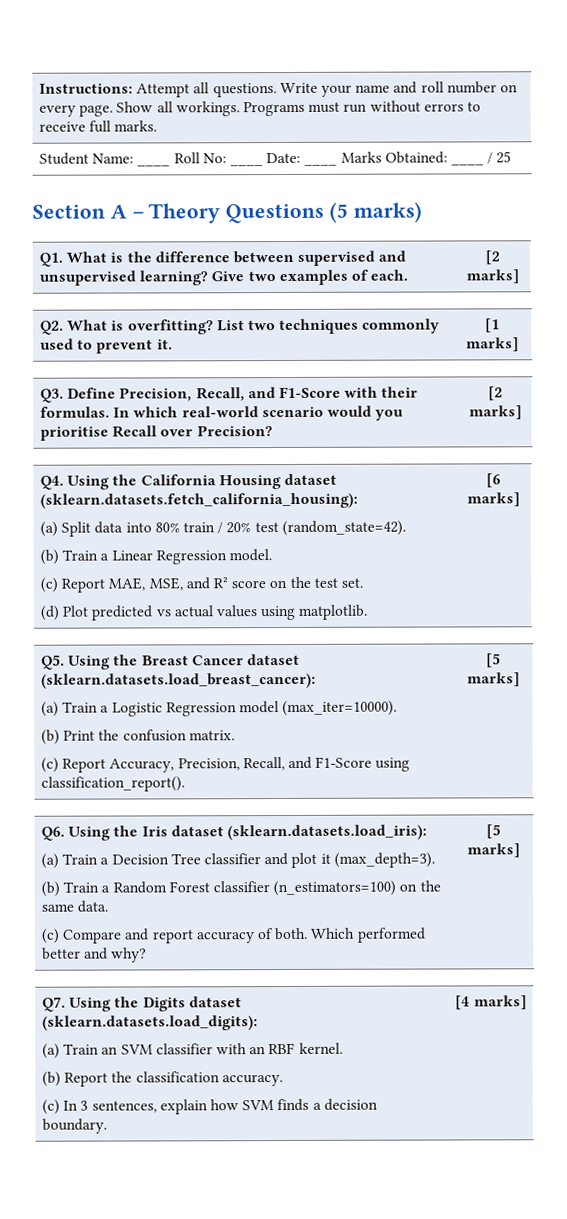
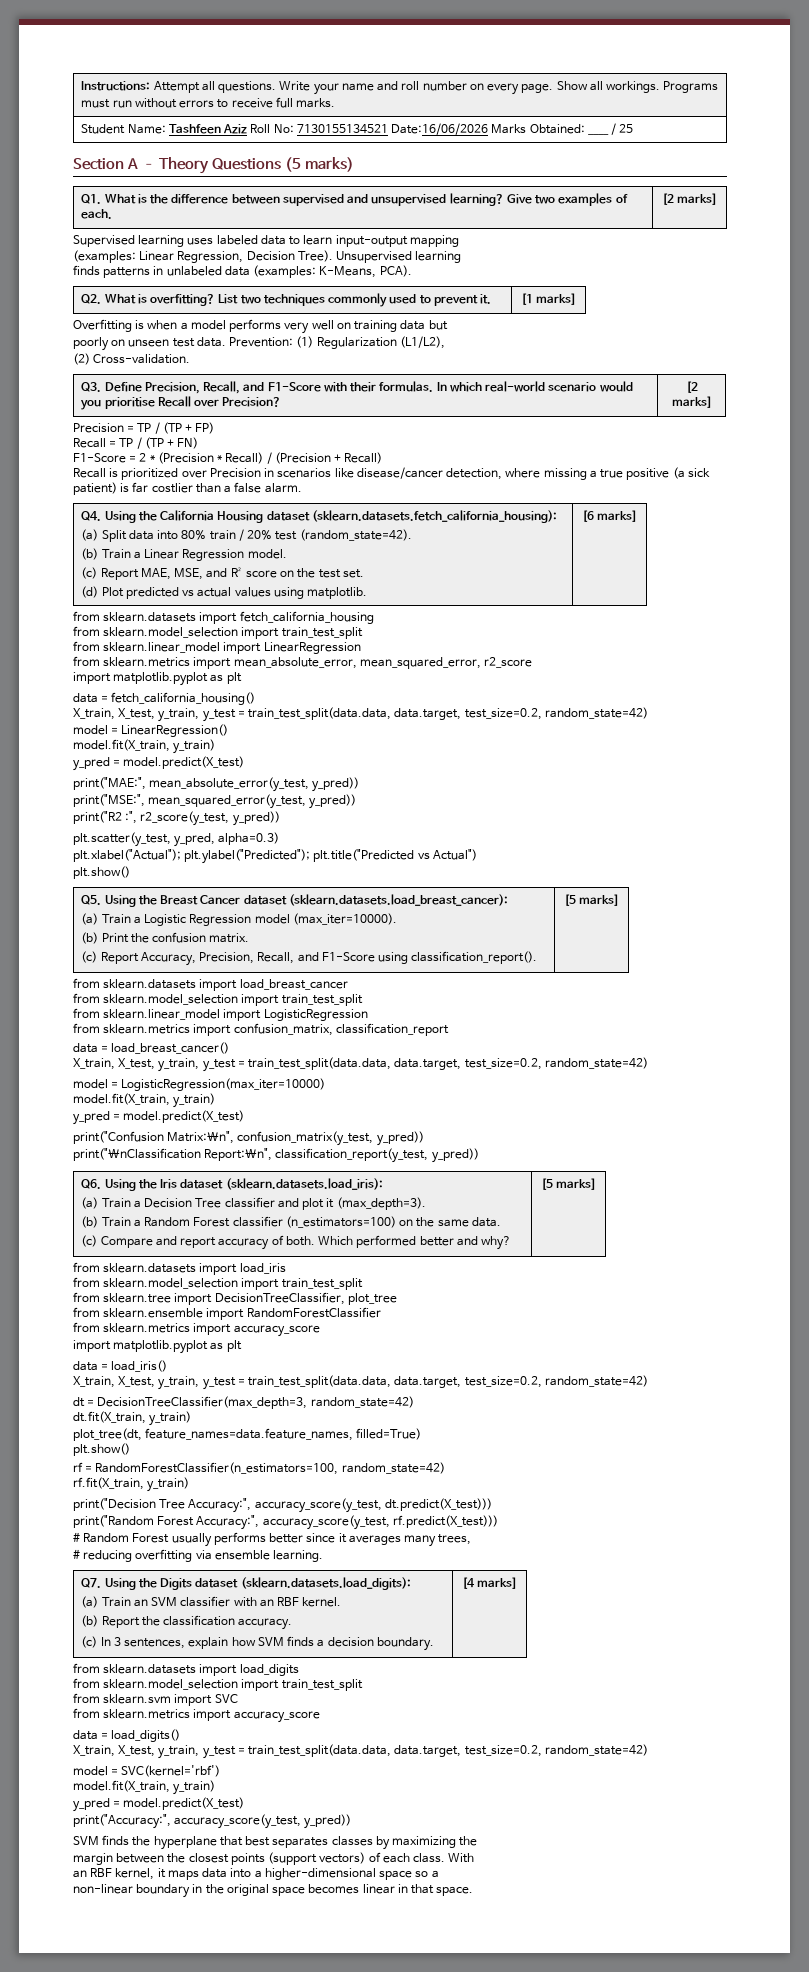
- Student Name: ____ Roll No: ____ Date: ____ Marks Obtained: ____ / 25
+ Student Name: Tashfeen Aziz Roll No: 7130155134521 Date:16/06/2026 Marks Obtained: ____ / 25
+ Supervised learning uses labeled data to learn input-output mapping
+ (examples: Linear Regression, Decision Tree). Unsupervised learning
+ finds patterns in unlabeled data (examples: K-Means, PCA).
+ Overfitting is when a model performs very well on training data but
+ poorly on unseen test data. Prevention: (1) Regularization (L1/L2),
+ (2) Cross-validation.
+ Precision = TP / (TP + FP)
+ Recall = TP / (TP + FN)
+ F1-Score = 2 * (Precision * Recall) / (Precision + Recall)
+ Recall is prioritized over Precision in scenarios like disease/cancer detection, where missing a true positive (a sick patient) is far costlier than a false alarm.
+ from sklearn.datasets import fetch_california_housing
+ from sklearn.model_selection import train_test_split
+ from sklearn.linear_model import LinearRegression
+ from sklearn.metrics import mean_absolute_error, mean_squared_error, r2_score
+ import matplotlib.pyplot as plt
+ data = fetch_california_housing()
+ X_train, X_test, y_train, y_test = train_test_split(data.data, data.target, test_size=0.2, random_state=42)
+ model = LinearRegression()
+ model.fit(X_train, y_train)
+ y_pred = model.predict(X_test)
+ print("MAE:", mean_absolute_error(y_test, y_pred))
+ print("MSE:", mean_squared_error(y_test, y_pred))
+ print("R2 :", r2_score(y_test, y_pred))
+ plt.scatter(y_test, y_pred, alpha=0.3)
+ plt.xlabel("Actual"); plt.ylabel("Predicted"); plt.title("Predicted vs Actual")
+ plt.show()
+ from sklearn.datasets import load_breast_cancer
+ from sklearn.model_selection import train_test_split
+ from sklearn.linear_model import LogisticRegression
+ from sklearn.metrics import confusion_matrix, classification_report
+ data = load_breast_cancer()
+ X_train, X_test, y_train, y_test = train_test_split(data.data, data.target, test_size=0.2, random_state=42)
+ model = LogisticRegression(max_iter=10000)
+ model.fit(X_train, y_train)
+ y_pred = model.predict(X_test)
+ print("Confusion Matrix:\n", confusion_matrix(y_test, y_pred))
+ print("\nClassification Report:\n", classification_report(y_test, y_pred))
+ from sklearn.datasets import load_iris
+ from sklearn.model_selection import train_test_split
+ from sklearn.tree import DecisionTreeClassifier, plot_tree
+ from sklearn.ensemble import RandomForestClassifier
+ from sklearn.metrics import accuracy_score
+ import matplotlib.pyplot as plt
+ data = load_iris()
+ X_train, X_test, y_train, y_test = train_test_split(data.data, data.target, test_size=0.2, random_state=42)
+ dt = DecisionTreeClassifier(max_depth=3, random_state=42)
+ dt.fit(X_train, y_train)
+ plot_tree(dt, feature_names=data.feature_names, filled=True)
+ plt.show()
+ rf = RandomForestClassifier(n_estimators=100, random_state=42)
+ rf.fit(X_train, y_train)
+ print("Decision Tree Accuracy:", accuracy_score(y_test, dt.predict(X_test)))
+ print("Random Forest Accuracy:", accuracy_score(y_test, rf.predict(X_test)))
+ # Random Forest usually performs better since it averages many trees,
+ # reducing overfitting via ensemble learning.
+ from sklearn.datasets import load_digits
+ from sklearn.model_selection import train_test_split
+ from sklearn.svm import SVC
+ from sklearn.metrics import accuracy_score
+ data = load_digits()
+ X_train, X_test, y_train, y_test = train_test_split(data.data, data.target, test_size=0.2, random_state=42)
+ model = SVC(kernel='rbf')
+ model.fit(X_train, y_train)
+ y_pred = model.predict(X_test)
+ print("Accuracy:", accuracy_score(y_test, y_pred))
+ SVM finds the hyperplane that best separates classes by maximizing the
+ margin between the closest points (support vectors) of each class. With
+ an RBF kernel, it maps data into a higher-dimensional space so a
+ non-linear boundary in the original space becomes linear in that space.

